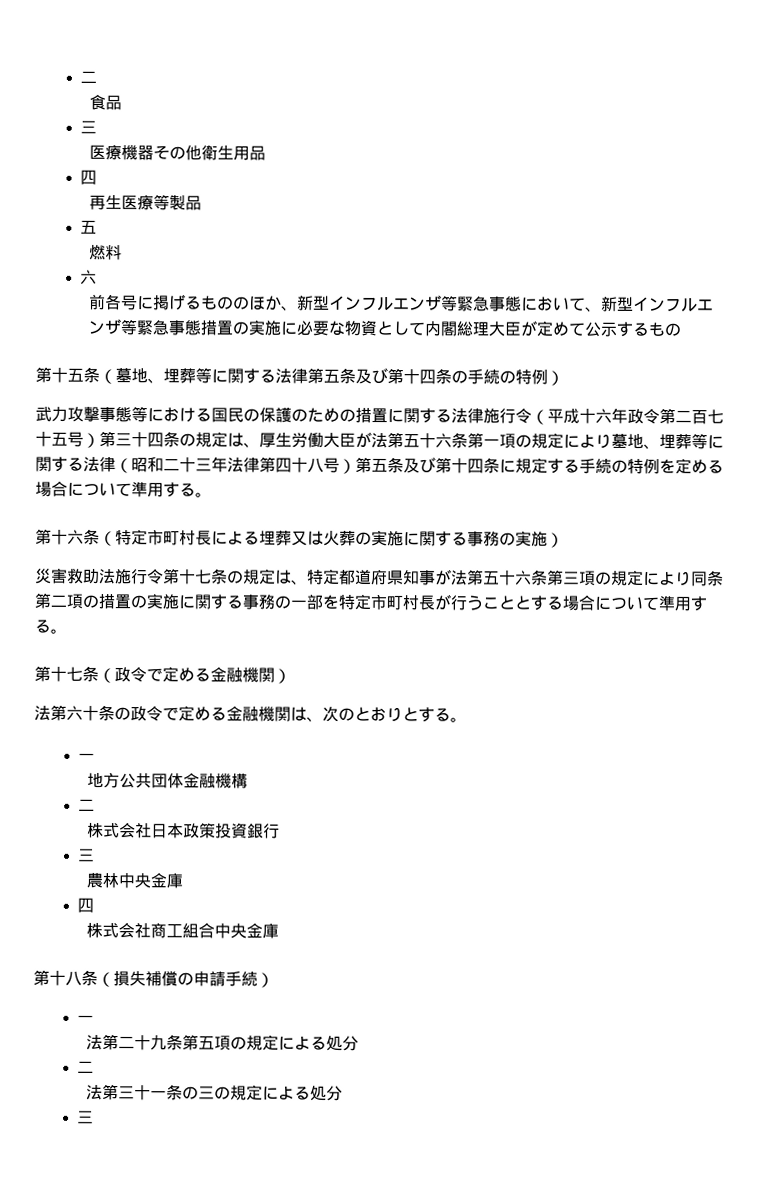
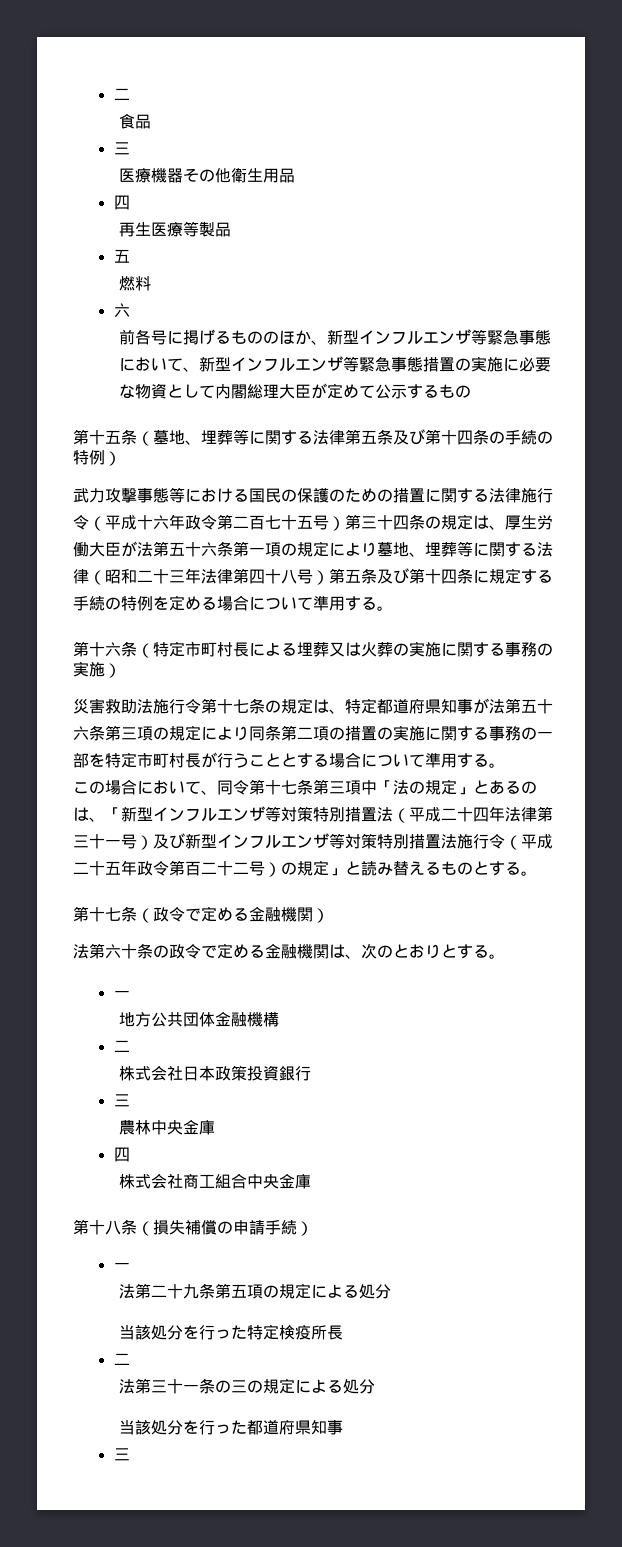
+ この場合において、同令第十七条第三項中「法の規定」とあるのは、「新型インフルエンザ等対策特別措置法（平成二十四年法律第三十一号）及び新型インフルエンザ等対策特別措置法施行令（平成二十五年政令第百二十二号）の規定」と読み替えるものとする。
+ 当該処分を行った特定検疫所長
+ 当該処分を行った都道府県知事

